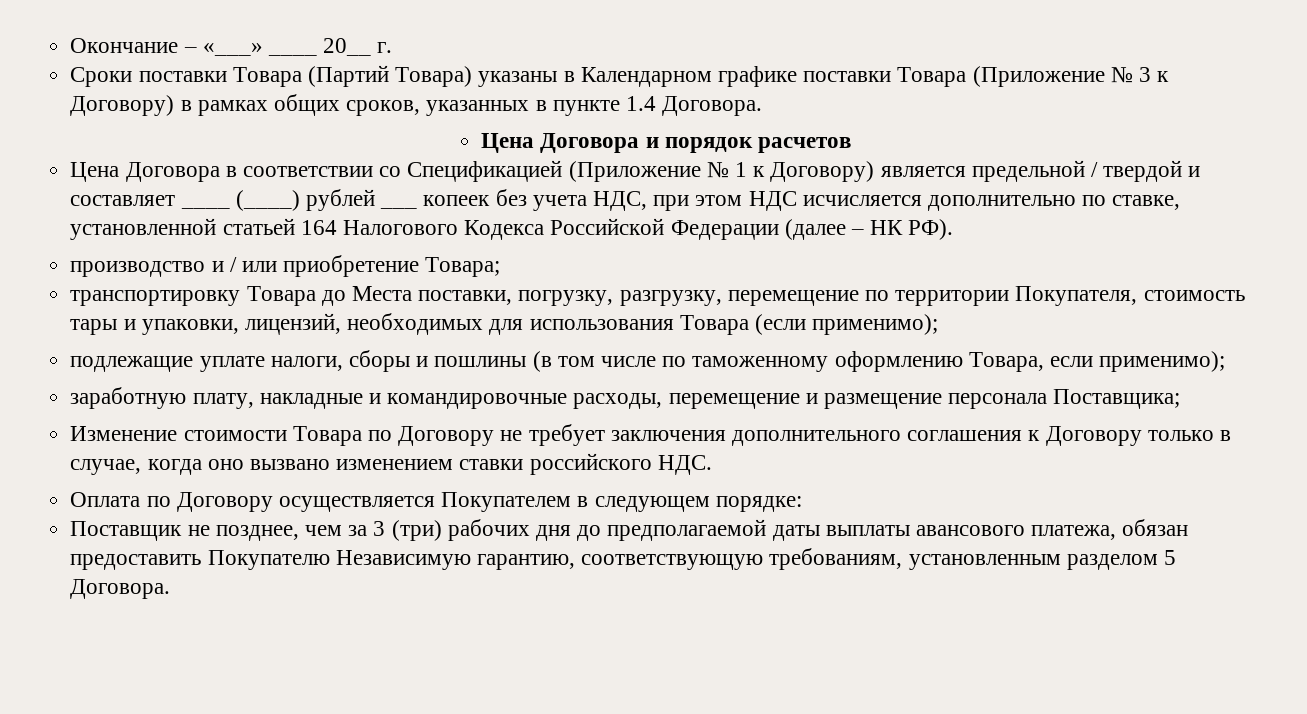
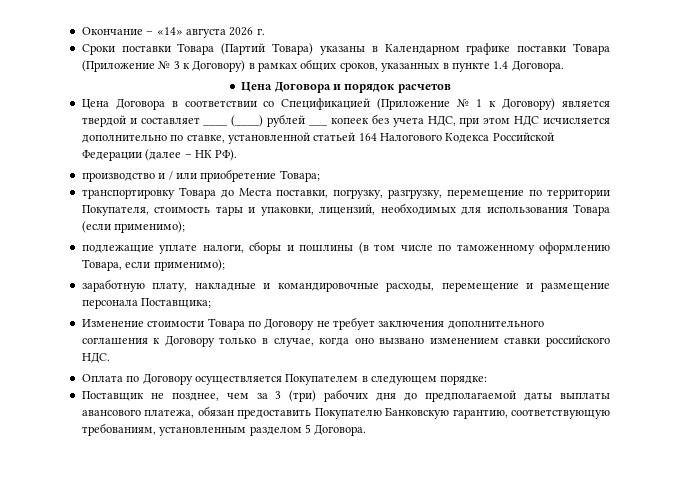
- Окончание – «___» ____ 20__ г.
+ Окончание – «14» августа 2026 г.
- Цена Договора в соответствии со Спецификацией (Приложение № 1 к Договору) является предельной / твердой и составляет ____ (____) рублей ___ копеек без учета НДС, при этом НДС исчисляется дополнительно по ставке, установленной статьей 164 Налогового Кодекса Российской Федерации (далее – НК РФ).
+ Цена Договора в соответствии со Спецификацией (Приложение № 1 к Договору) является твердой и составляет ____ (____) рублей ___ копеек без учета НДС, при этом НДС исчисляется дополнительно по ставке, установленной статьей 164 Налогового Кодекса Российской Федерации (далее – НК РФ).
- Поставщик не позднее, чем за 3 (три) рабочих дня до предполагаемой даты выплаты авансового платежа, обязан предоставить Покупателю Независимую гарантию, соответствующую требованиям, установленным разделом 5 Договора.
+ Поставщик не позднее, чем за 3 (три) рабочих дня до предполагаемой даты выплаты авансового платежа, обязан предоставить Покупателю Банковскую гарантию, соответствующую требованиям, установленным разделом 5 Договора.

